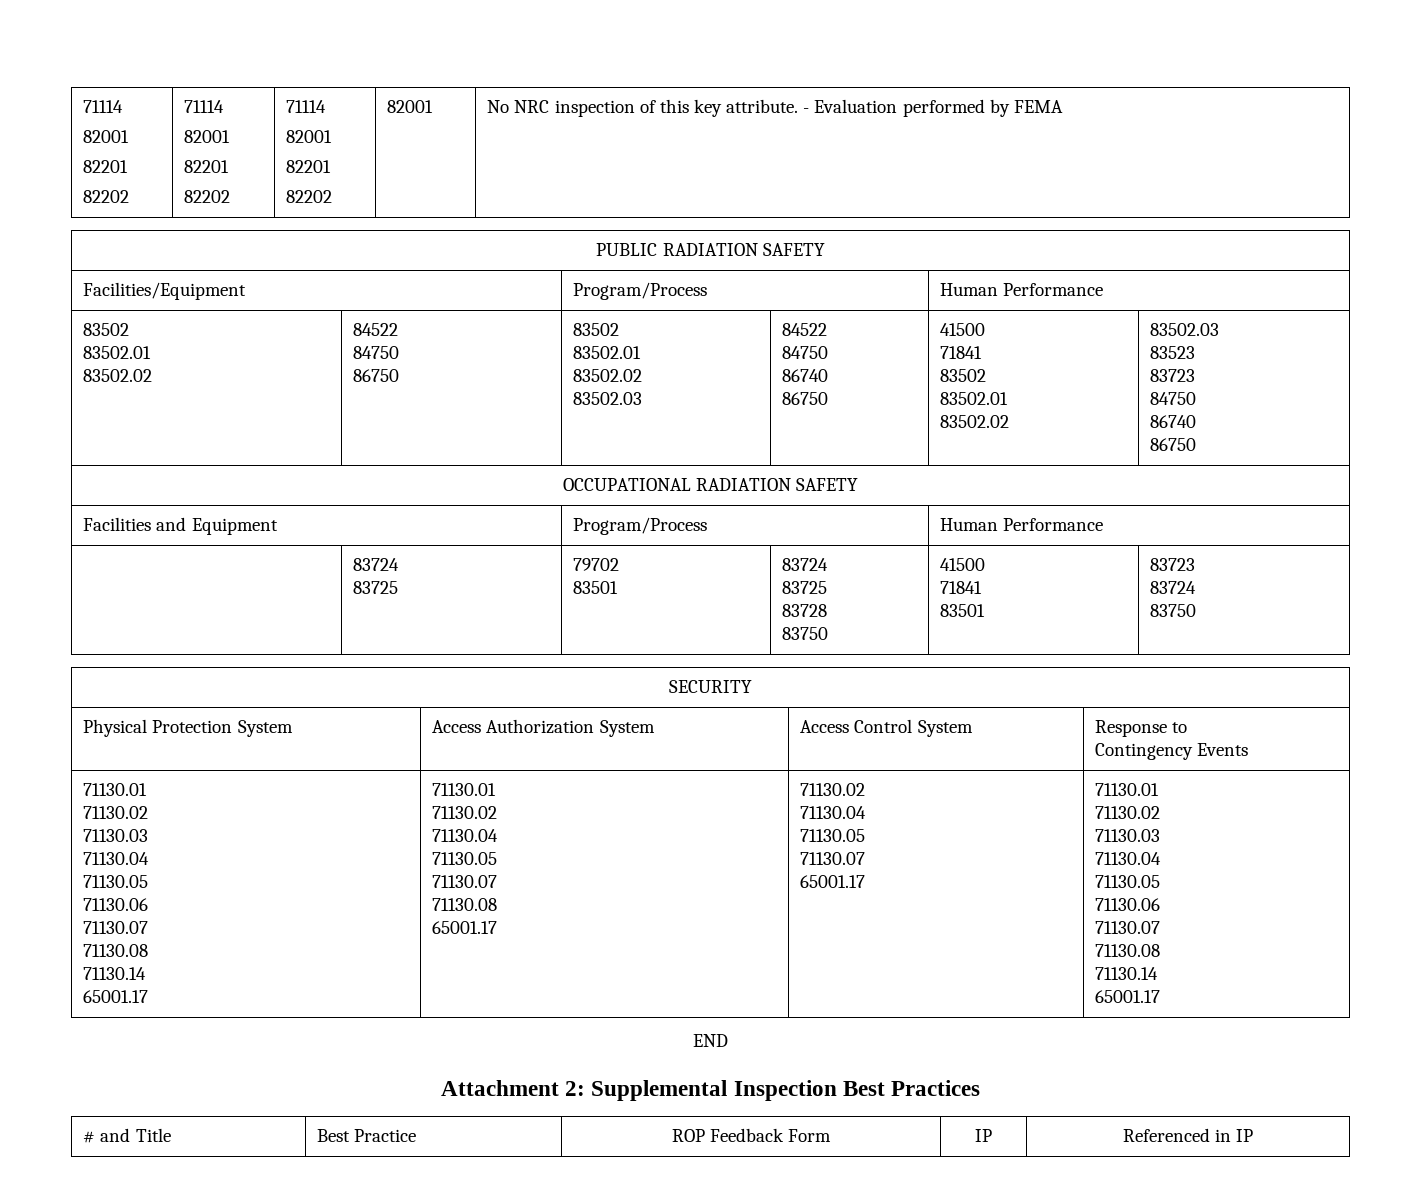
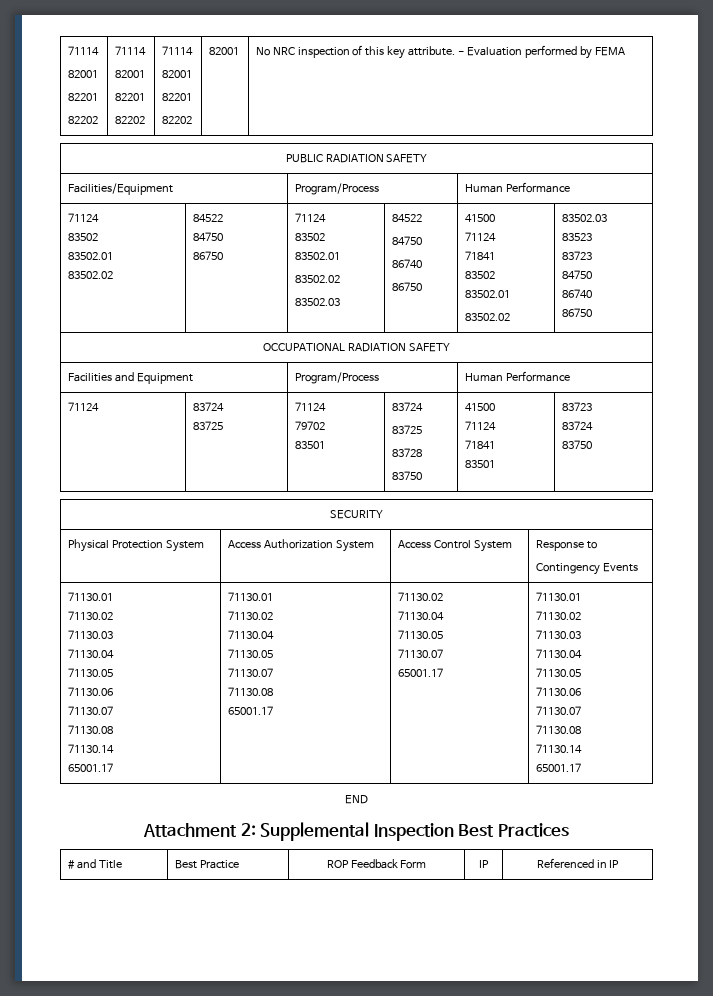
  Facilities/Equipment | Program/Process | Human Performance
+ 71124
  83502
  83502.01
  83502.02 | 84522
  84750
- 86750 | 83502
+ 86750 | 71124
+ 83502
  83502.01
  83502.02
  83502.03 | 84522
  84750
  86740
  86750 | 41500
+ 71124
  Facilities and Equipment | Program/Process | Human Performance
- | 83724
- 83725 | 79702
+ 71124 | 83724
+ 83725 | 71124
+ 79702
  83501 | 83724
  83725
  83728
  83750 | 41500
+ 71124

